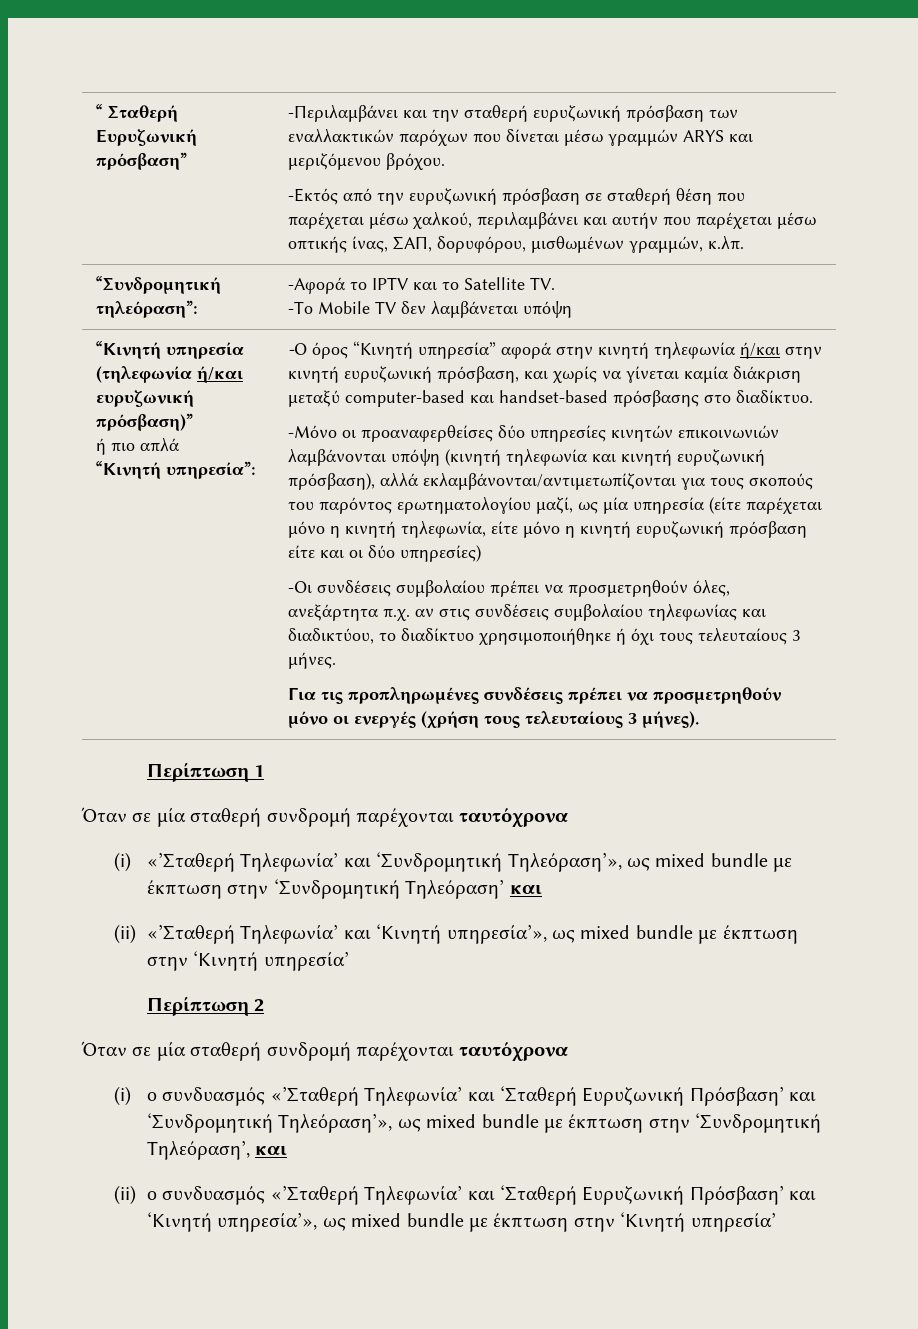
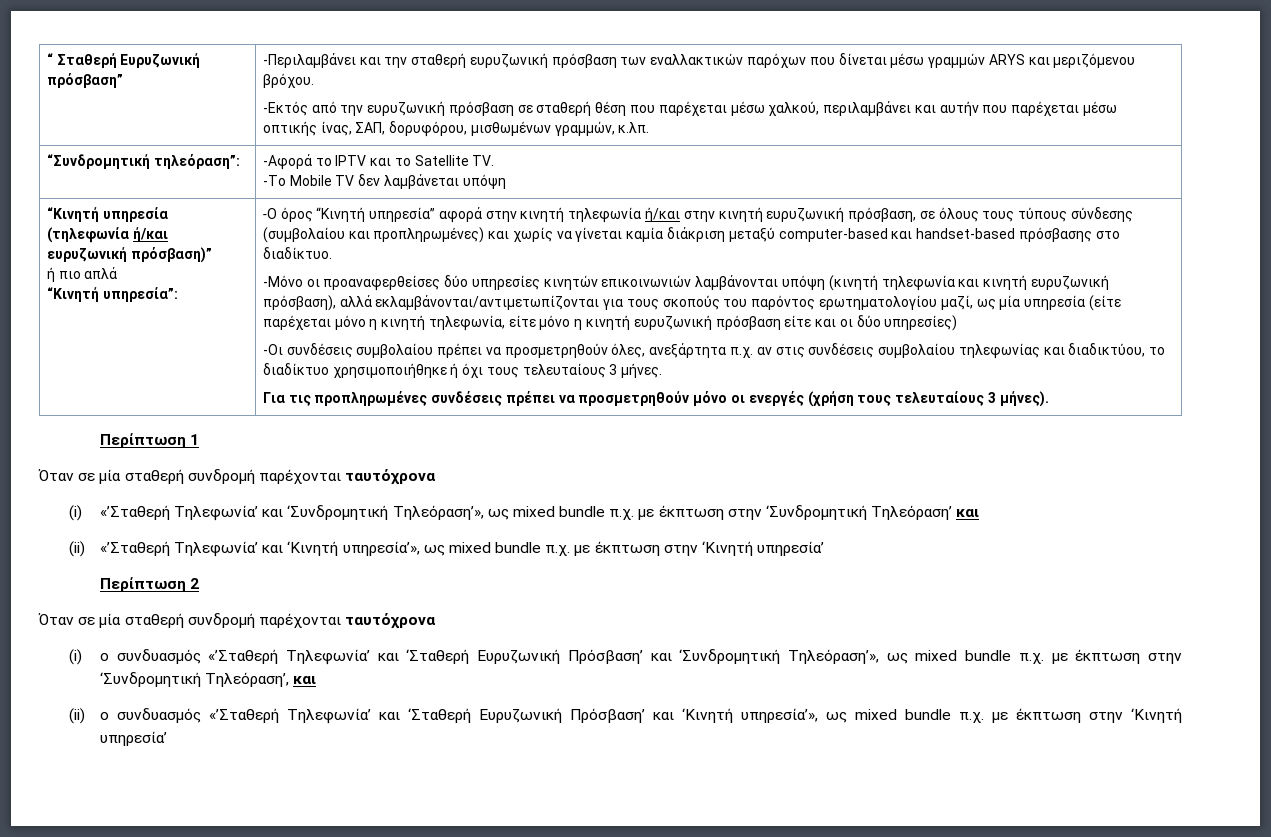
- -Ο όρος “Κινητή υπηρεσία” αφορά στην κινητή τηλεφωνία ή/και στην κινητή ευρυζωνική πρόσβαση, και χωρίς να γίνεται καμία διάκριση μεταξύ computer-based και handset-based πρόσβασης στο διαδίκτυο.
+ -Ο όρος “Κινητή υπηρεσία” αφορά στην κινητή τηλεφωνία ή/και στην κινητή ευρυζωνική πρόσβαση, σε όλους τους τύπους σύνδεσης (συμβολαίου και προπληρωμένες) και χωρίς να γίνεται καμία διάκριση μεταξύ computer-based και handset-based πρόσβασης στο διαδίκτυο.
- (i) «’Σταθερή Τηλεφωνία’ και ‘Συνδρομητική Τηλεόραση’», ως mixed bundle με έκπτωση στην ‘Συνδρομητική Τηλεόραση’ και
+ (i) «’Σταθερή Τηλεφωνία’ και ‘Συνδρομητική Τηλεόραση’», ως mixed bundle π.χ. με έκπτωση στην ‘Συνδρομητική Τηλεόραση’ και
- (ii) «’Σταθερή Τηλεφωνία’ και ‘Κινητή υπηρεσία’», ως mixed bundle με έκπτωση στην ‘Κινητή υπηρεσία’
+ (ii) «’Σταθερή Τηλεφωνία’ και ‘Κινητή υπηρεσία’», ως mixed bundle π.χ. με έκπτωση στην ‘Κινητή υπηρεσία’
- (i) ο συνδυασμός «’Σταθερή Τηλεφωνία’ και ‘Σταθερή Ευρυζωνική Πρόσβαση’ και ‘Συνδρομητική Τηλεόραση’», ως mixed bundle με έκπτωση στην ‘Συνδρομητική Τηλεόραση’, και
+ (i) ο συνδυασμός «’Σταθερή Τηλεφωνία’ και ‘Σταθερή Ευρυζωνική Πρόσβαση’ και ‘Συνδρομητική Τηλεόραση’», ως mixed bundle π.χ. με έκπτωση στην ‘Συνδρομητική Τηλεόραση’, και
- (ii) ο συνδυασμός «’Σταθερή Τηλεφωνία’ και ‘Σταθερή Ευρυζωνική Πρόσβαση’ και ‘Κινητή υπηρεσία’», ως mixed bundle με έκπτωση στην ‘Κινητή υπηρεσία’
+ (ii) ο συνδυασμός «’Σταθερή Τηλεφωνία’ και ‘Σταθερή Ευρυζωνική Πρόσβαση’ και ‘Κινητή υπηρεσία’», ως mixed bundle π.χ. με έκπτωση στην ‘Κινητή υπηρεσία’

